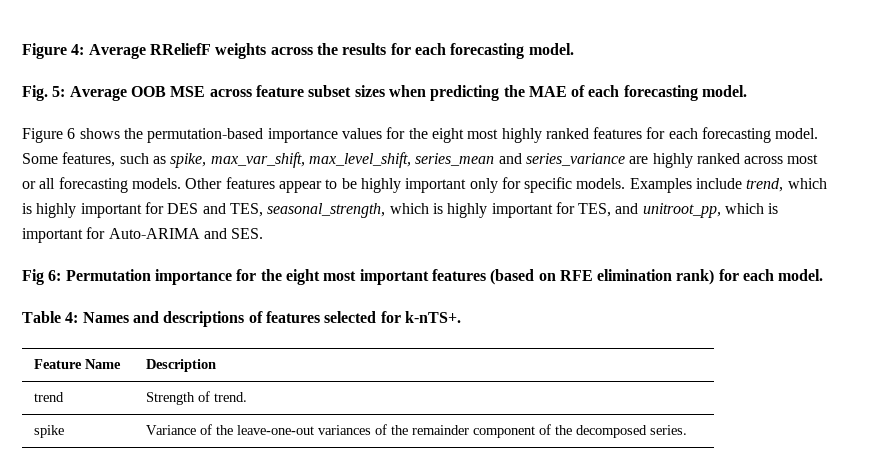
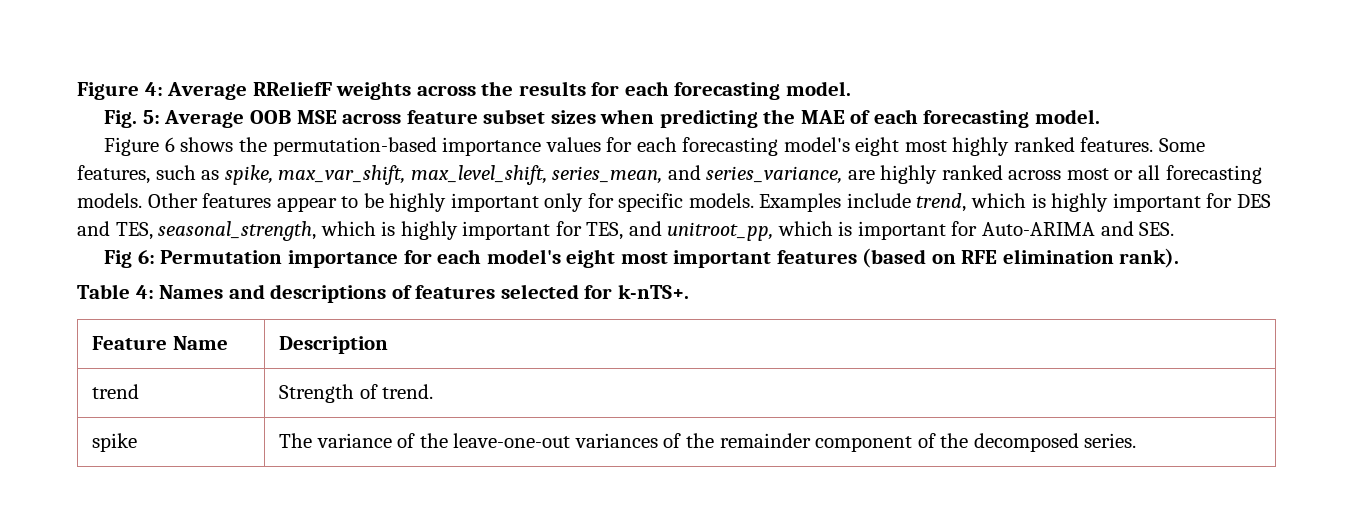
- Figure 6 shows the permutation-based importance values for the eight most highly ranked features for each forecasting model.
+ Figure 6 shows the permutation-based importance values for each forecasting model's eight most highly ranked features.
- Some features, such as spike, max_var_shift, max_level_shift, series_mean and series_variance are highly ranked across most or all forecasting models.
+ Some features, such as spike, max_var_shift, max_level_shift, series_mean, and series_variance, are highly ranked across most or all forecasting models.
- Fig 6: Permutation importance for the eight most important features (based on RFE elimination rank) for each model.
+ Fig 6: Permutation importance for each model's eight most important features (based on RFE elimination rank).
- spike | Variance of the leave-one-out variances of the remainder component of the decomposed series.
+ spike | The variance of the leave-one-out variances of the remainder component of the decomposed series.

